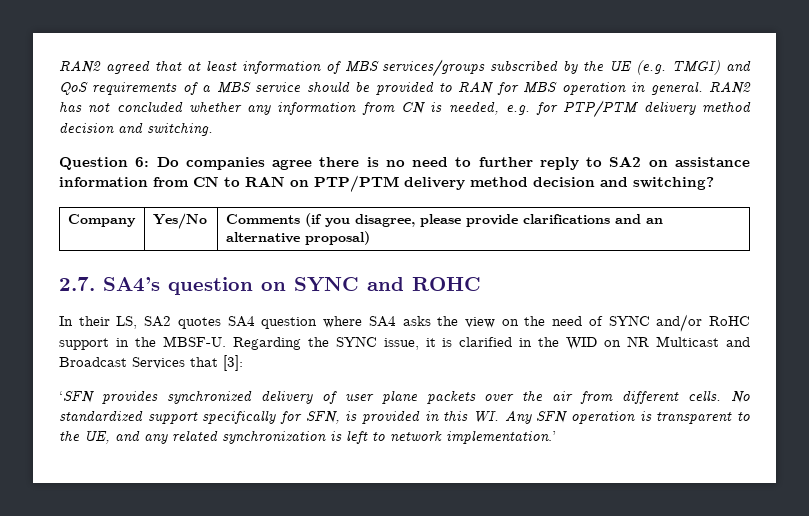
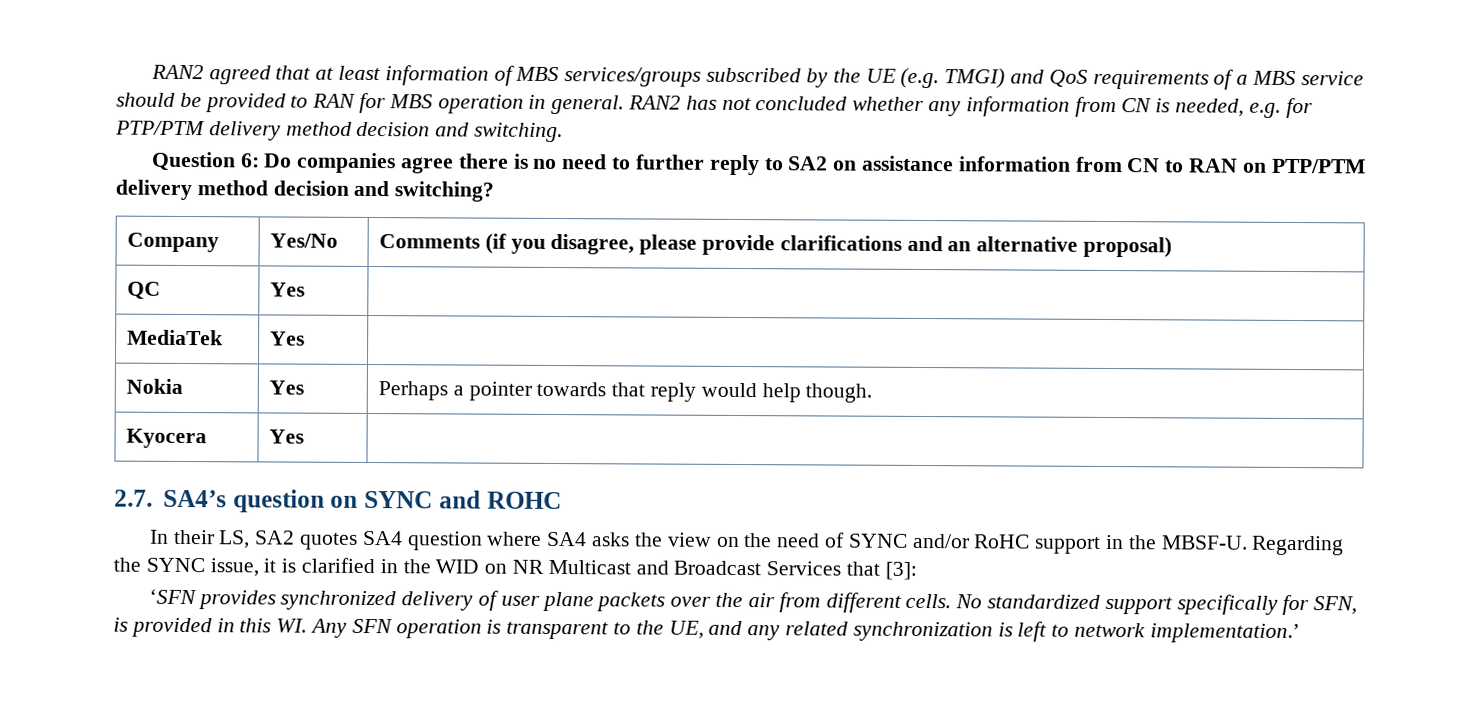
+ QC | Yes |
+ MediaTek | Yes |
+ Nokia | Yes | Perhaps a pointer towards that reply would help though.
+ Kyocera | Yes |

